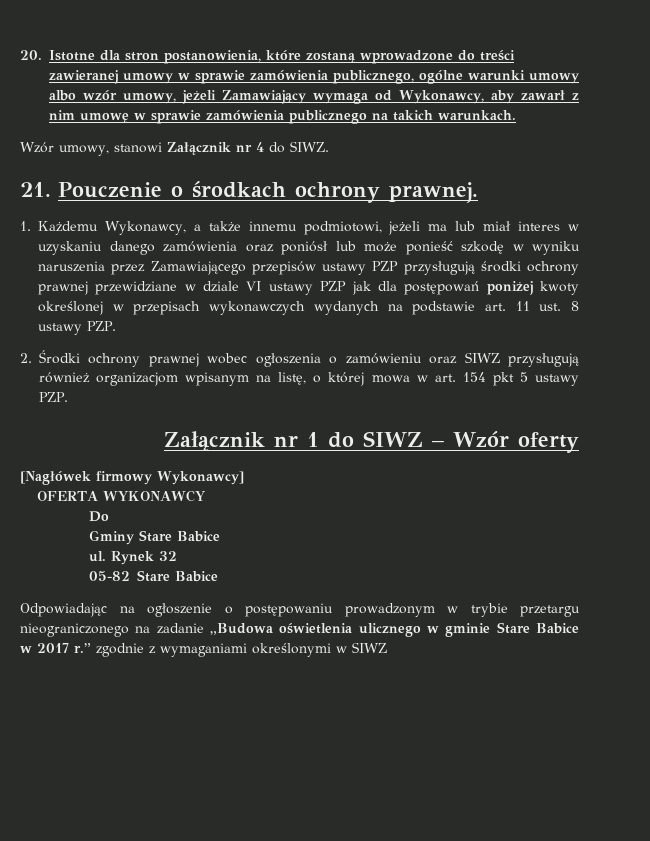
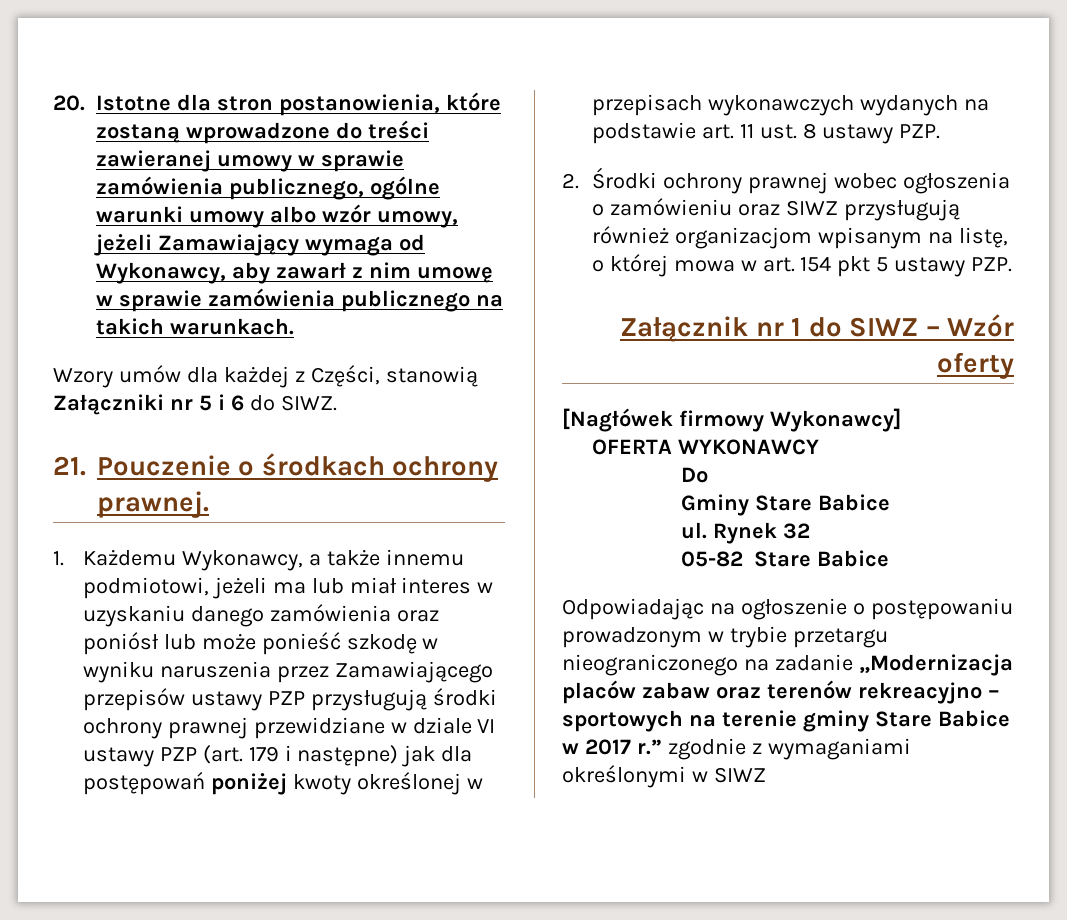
- Wzór umowy, stanowi Załącznik nr 4 do SIWZ.
+ Wzory umów dla każdej z Części, stanowią Załączniki nr 5 i 6 do SIWZ.
- 1. Każdemu Wykonawcy, a także innemu podmiotowi, jeżeli ma lub miał interes w uzyskaniu danego zamówienia oraz poniósł lub może ponieść szkodę w wyniku naruszenia przez Zamawiającego przepisów ustawy PZP przysługują środki ochrony prawnej przewidziane w dziale VI ustawy PZP jak dla postępowań poniżej kwoty określonej w przepisach wykonawczych wydanych na podstawie art. 11 ust. 8 ustawy PZP.
+ 1. Każdemu Wykonawcy, a także innemu podmiotowi, jeżeli ma lub miał interes w uzyskaniu danego zamówienia oraz poniósł lub może ponieść szkodę w wyniku naruszenia przez Zamawiającego przepisów ustawy PZP przysługują środki ochrony prawnej przewidziane w dziale VI ustawy PZP (art. 179 i następne) jak dla postępowań poniżej kwoty określonej w przepisach wykonawczych wydanych na podstawie art. 11 ust. 8 ustawy PZP.
- Odpowiadając na ogłoszenie o postępowaniu prowadzonym w trybie przetargu nieograniczonego na zadanie „Budowa oświetlenia ulicznego w gminie Stare Babice w 2017 r.” zgodnie z wymaganiami określonymi w SIWZ
+ Odpowiadając na ogłoszenie o postępowaniu prowadzonym w trybie przetargu nieograniczonego na zadanie „Modernizacja placów zabaw oraz terenów rekreacyjno – sportowych na terenie gminy Stare Babice w 2017 r.” zgodnie z wymaganiami określonymi w SIWZ

